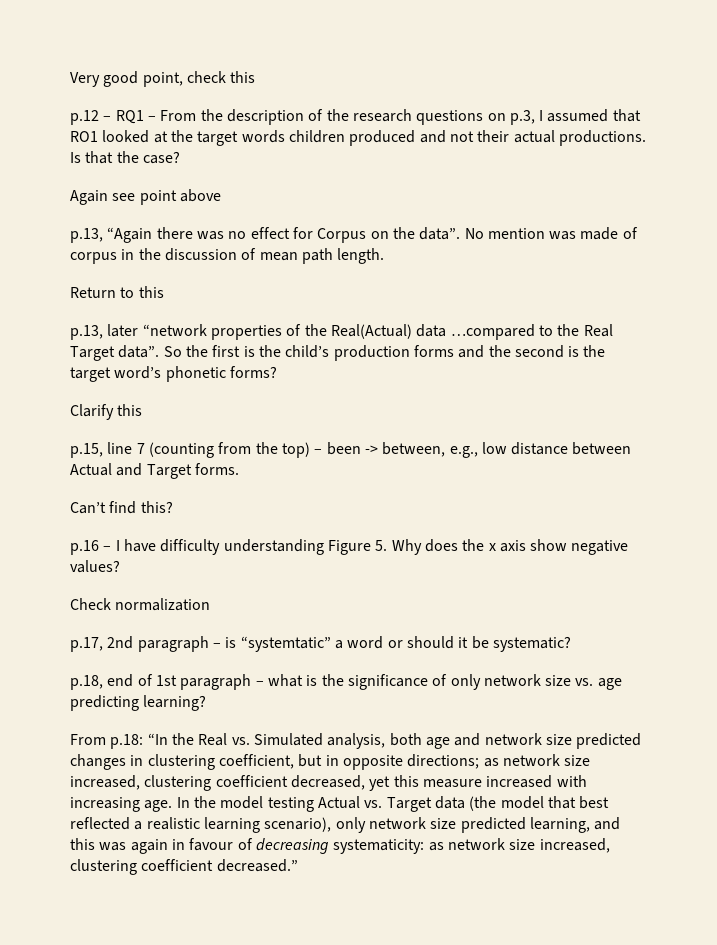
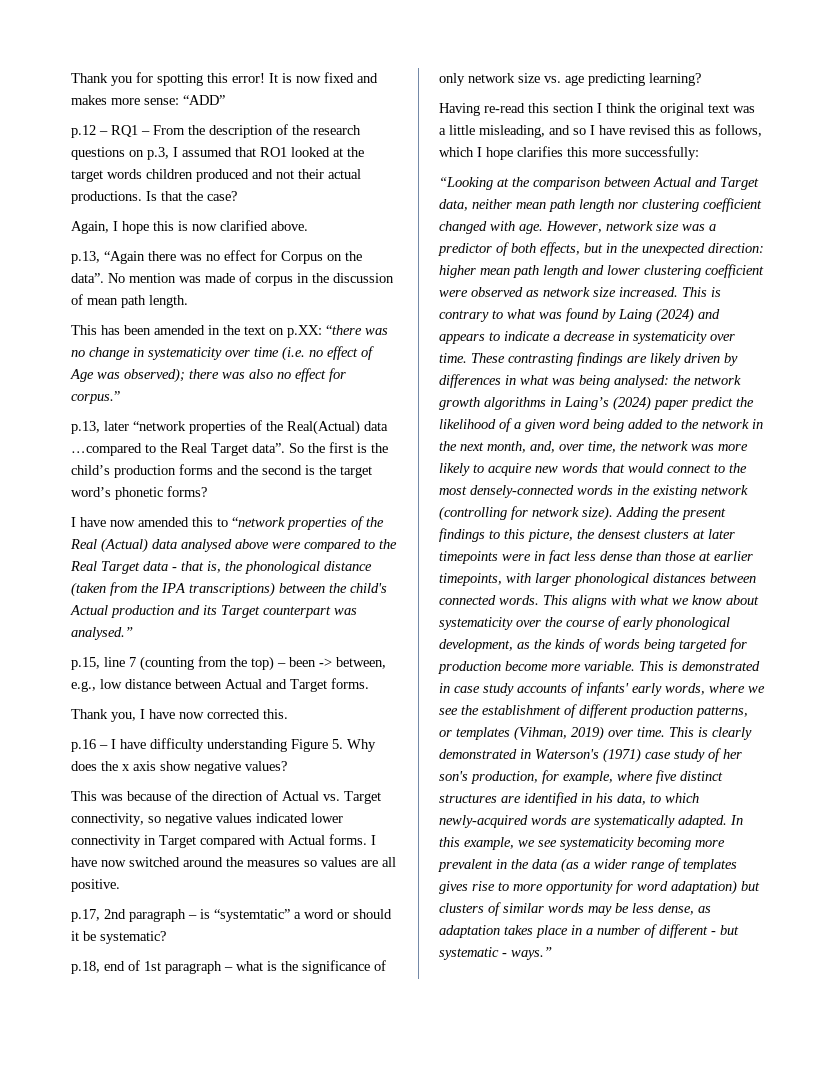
- Very good point, check this
+ Thank you for spotting this error! It is now fixed and makes more sense: “ADD”
- Again see point above
+ Again, I hope this is now clarified above.
- Return to this
+ This has been amended in the text on p.XX: “there was no change in systematicity over time (i.e. no effect of Age was observed); there was also no effect for corpus.”
- Clarify this
+ I have now amended this to “network properties of the Real (Actual) data analysed above were compared to the Real Target data - that is, the phonological distance (taken from the IPA transcriptions) between the child's Actual production and its Target counterpart was analysed.”
- Can’t find this?
+ Thank you, I have now corrected this.
- Check normalization
+ This was because of the direction of Actual vs. Target connectivity, so negative values indicated lower connectivity in Target compared with Actual forms. I have now switched around the measures so values are all positive.
- From p.18: “In the Real vs. Simulated analysis, both age and network size predicted changes in clustering coefficient, but in opposite directions; as network size increased, clustering coefficient decreased, yet this measure increased with increasing age. In the model testing Actual vs. Target data (the model that best reflected a realistic learning scenario), only network size predicted learning, and this was again in favour of decreasing systematicity: as network size increased, clustering coefficient decreased.”
+ Having re-read this section I think the original text was a little misleading, and so I have revised this as follows, which I hope clarifies this more successfully:
+ “Looking at the comparison between Actual and Target data, neither mean path length nor clustering coefficient changed with age. However, network size was a predictor of both effects, but in the unexpected direction: higher mean path length and lower clustering coefficient were observed as network size increased. This is contrary to what was found by Laing (2024) and appears to indicate a decrease in systematicity over time. These contrasting findings are likely driven by differences in what was being analysed: the network growth algorithms in Laing’s (2024) paper predict the likelihood of a given word being added to the network in the next month, and, over time, the network was more likely to acquire new words that would connect to the most densely-connected words in the existing network (controlling for network size). Adding the present findings to this picture, the densest clusters at later timepoints were in fact less dense than those at earlier timepoints, with larger phonological distances between connected words. This aligns with what we know about systematicity over the course of early phonological development, as the kinds of words being targeted for production become more variable. This is demonstrated in case study accounts of infants' early words, where we see the establishment of different production patterns, or templates (Vihman, 2019) over time. This is clearly demonstrated in Waterson's (1971) case study of her son's production, for example, where five distinct structures are identified in his data, to which newly-acquired words are systematically adapted. In this example, we see systematicity becoming more prevalent in the data (as a wider range of templates gives rise to more opportunity for word adaptation) but clusters of similar words may be less dense, as adaptation takes place in a number of different - but systematic - ways.”

